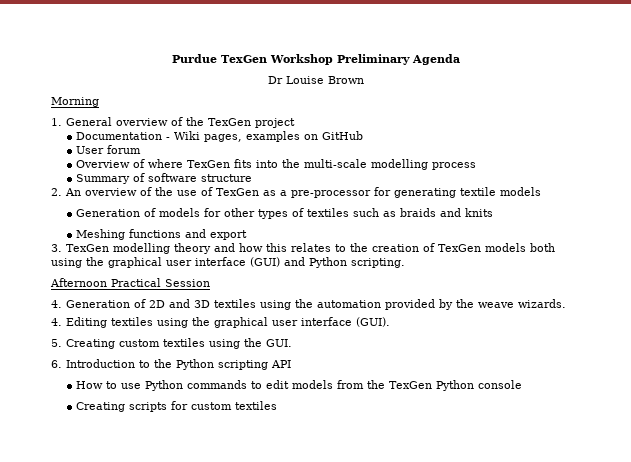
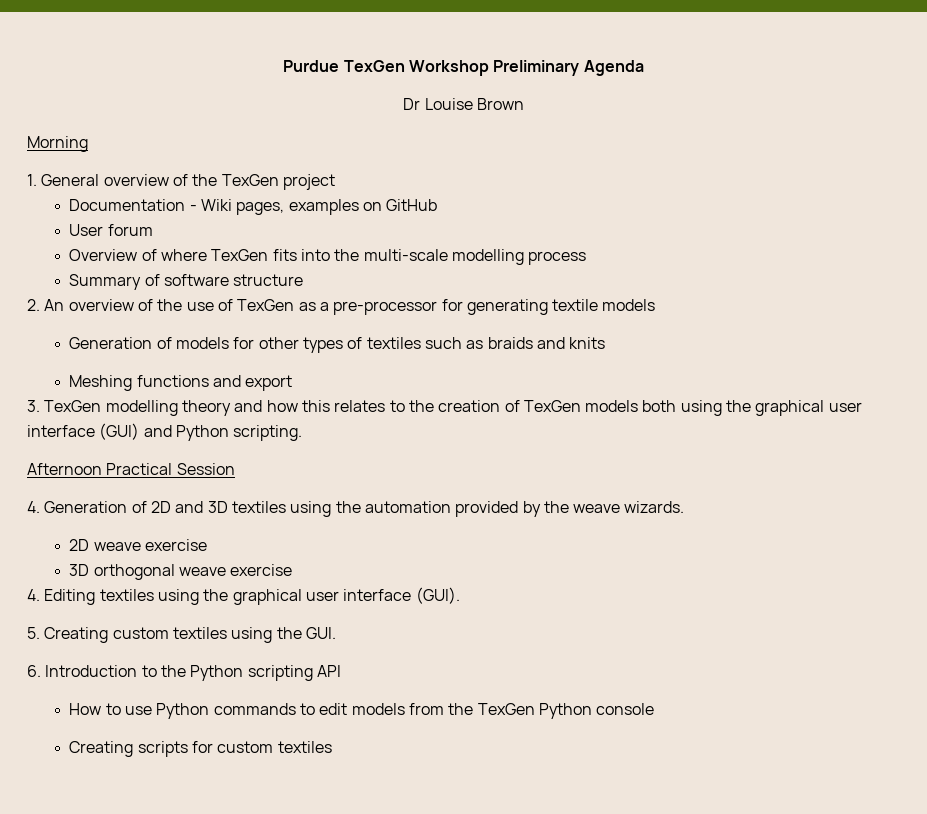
+ 2D weave exercise
+ 3D orthogonal weave exercise

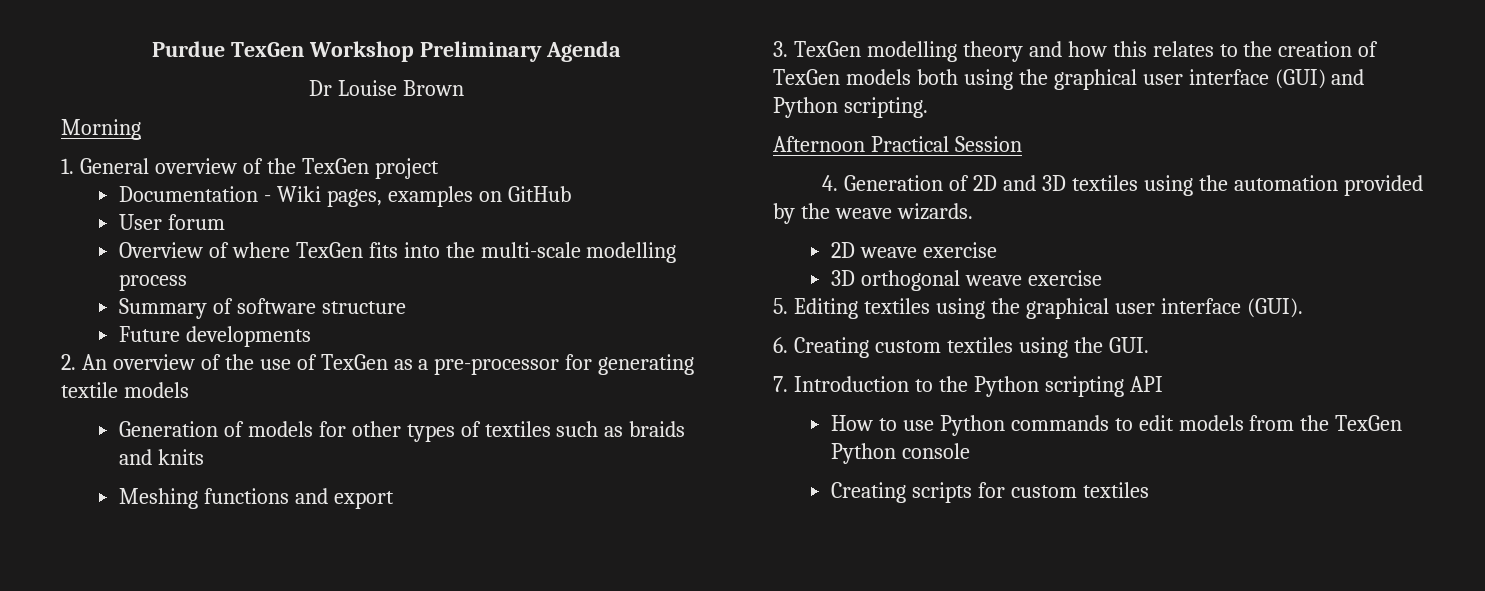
+ Future developments
- 4. Editing textiles using the graphical user interface (GUI).
+ 5. Editing textiles using the graphical user interface (GUI).
- 5. Creating custom textiles using the GUI.
+ 6. Creating custom textiles using the GUI.
- 6. Introduction to the Python scripting API
+ 7. Introduction to the Python scripting API

